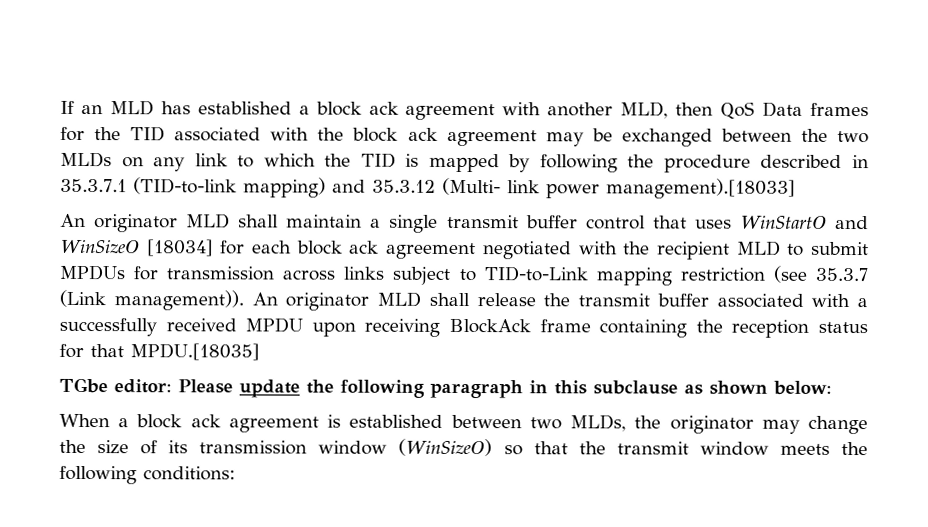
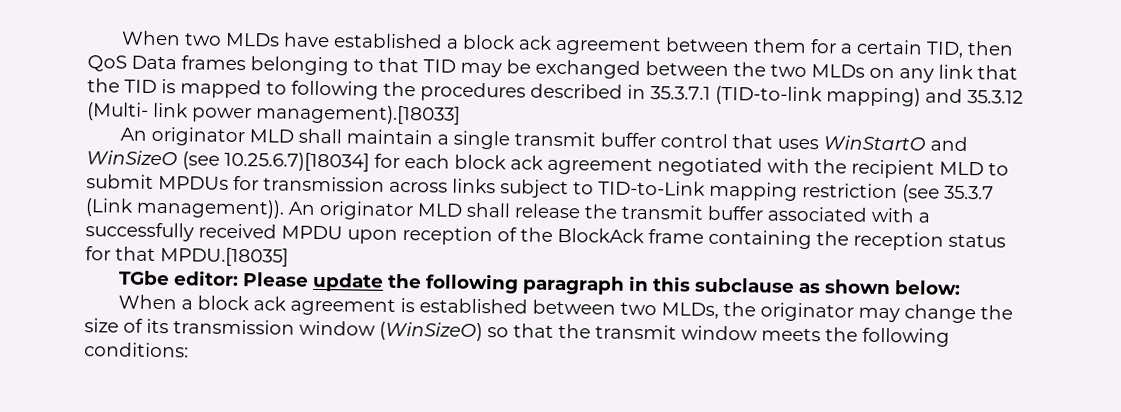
- If an MLD has established a block ack agreement with another MLD, then QoS Data frames for the TID associated with the block ack agreement may be exchanged between the two MLDs on any link to which the TID is mapped by following the procedure described in 35.3.7.1 (TID-to-link mapping) and 35.3.12 (Multi- link power management).[18033]
+ When two MLDs have established a block ack agreement between them for a certain TID, then QoS Data frames belonging to that TID may be exchanged between the two MLDs on any link that the TID is mapped to following the procedures described in 35.3.7.1 (TID-to-link mapping) and 35.3.12 (Multi- link power management).[18033]
- An originator MLD shall maintain a single transmit buffer control that uses WinStartO and WinSizeO [18034] for each block ack agreement negotiated with the recipient MLD to submit MPDUs for transmission across links subject to TID-to-Link mapping restriction (see 35.3.7 (Link management)).
+ An originator MLD shall maintain a single transmit buffer control that uses WinStartO and WinSizeO (see 10.25.6.7)[18034] for each block ack agreement negotiated with the recipient MLD to submit MPDUs for transmission across links subject to TID-to-Link mapping restriction (see 35.3.7 (Link management)).
- An originator MLD shall release the transmit buffer associated with a successfully received MPDU upon receiving BlockAck frame containing the reception status for that MPDU.[18035]
+ An originator MLD shall release the transmit buffer associated with a successfully received MPDU upon reception of the BlockAck frame containing the reception status for that MPDU.[18035]

